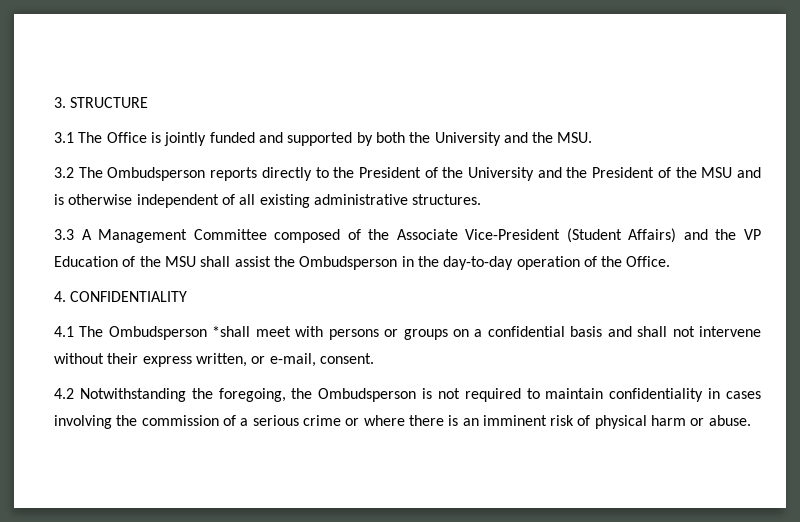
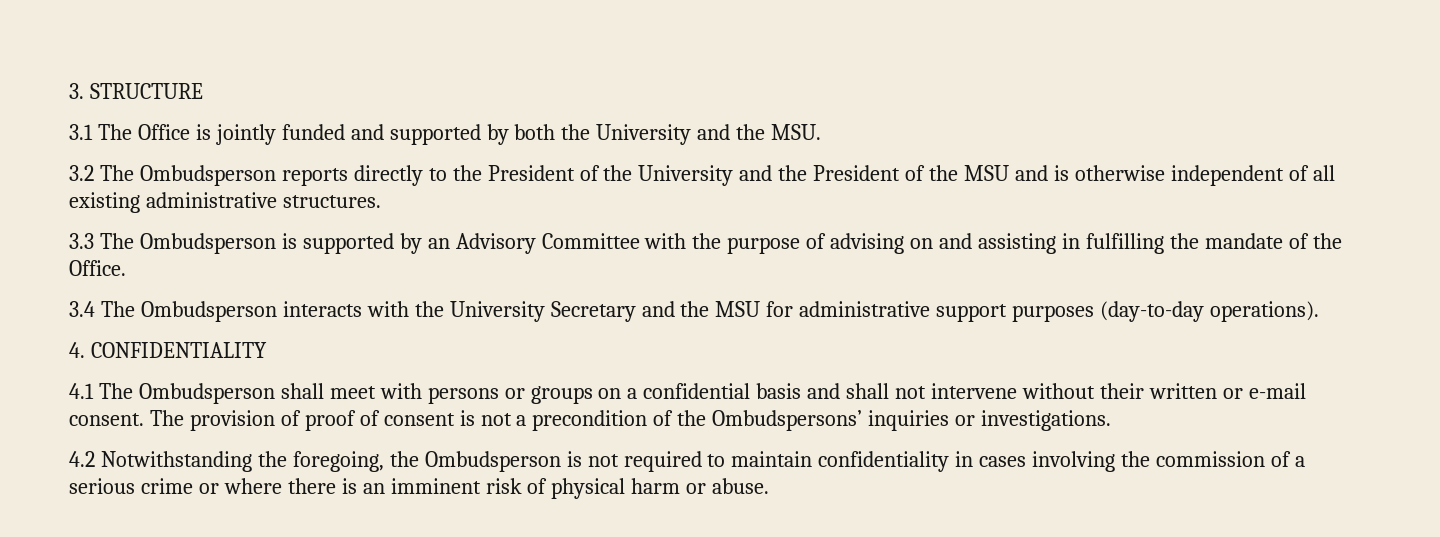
- 3.3 A Management Committee composed of the Associate Vice-President (Student Affairs) and the VP Education of the MSU shall assist the Ombudsperson in the day-to-day operation of the Office.
+ 3.3 The Ombudsperson is supported by an Advisory Committee with the purpose of advising on and assisting in fulfilling the mandate of the Office.
+ 3.4 The Ombudsperson interacts with the University Secretary and the MSU for administrative support purposes (day-to-day operations).
- 4.1 The Ombudsperson *shall meet with persons or groups on a confidential basis and shall not intervene without their express written, or e-mail, consent.
+ 4.1 The Ombudsperson shall meet with persons or groups on a confidential basis and shall not intervene without their written or e-mail consent. The provision of proof of consent is not a precondition of the Ombudspersons’ inquiries or investigations.

